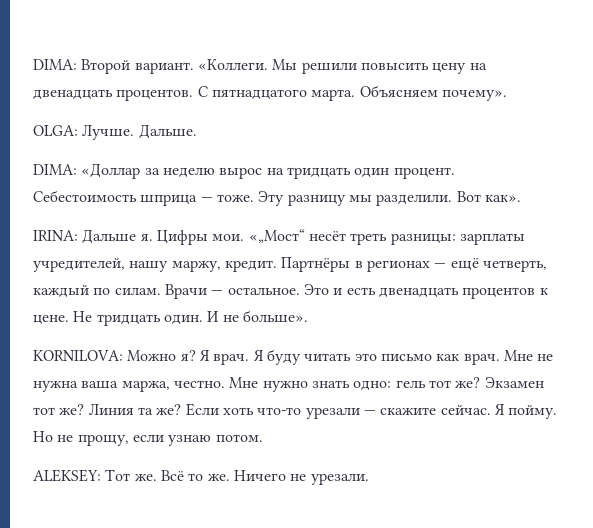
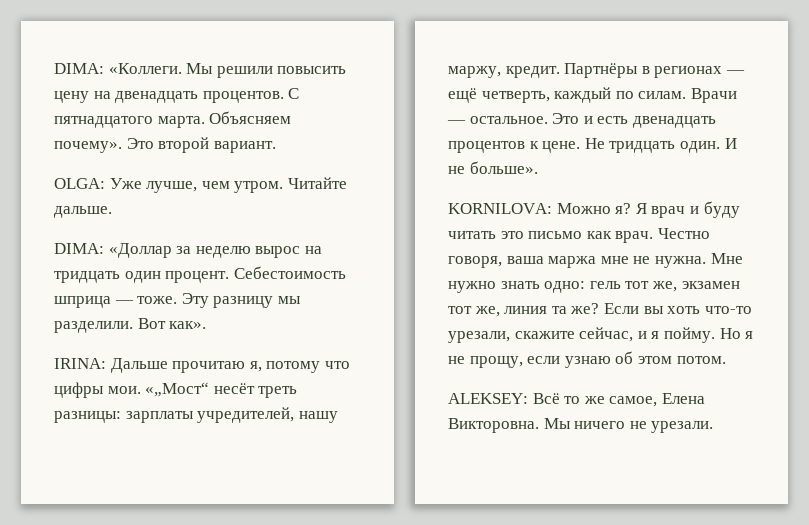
- DIMA: Второй вариант. «Коллеги.
+ DIMA: «Коллеги.
- Объясняем почему».
- OLGA: Лучше. Дальше.
+ Объясняем почему». Это второй вариант.
+ OLGA: Уже лучше, чем утром. Читайте дальше.
- IRINA: Дальше я. Цифры мои.
+ IRINA: Дальше прочитаю я, потому что цифры мои.
- Я врач. Я буду читать это письмо как врач.
+ Я врач и буду читать это письмо как врач.
- Мне не нужна ваша маржа, честно.
+ Честно говоря, ваша маржа мне не нужна.
- Мне нужно знать одно: гель тот же? Экзамен тот же? Линия та же?
+ Мне нужно знать одно: гель тот же, экзамен тот же, линия та же?
- Если хоть что-то урезали — скажите сейчас. Я пойму.
+ Если вы хоть что-то урезали, скажите сейчас, и я пойму.
- Но не прощу, если узнаю потом.
+ Но я не прощу, если узнаю об этом потом.
- ALEKSEY: Тот же. Всё то же. Ничего не урезали.
+ ALEKSEY: Всё то же самое, Елена Викторовна. Мы ничего не урезали.

